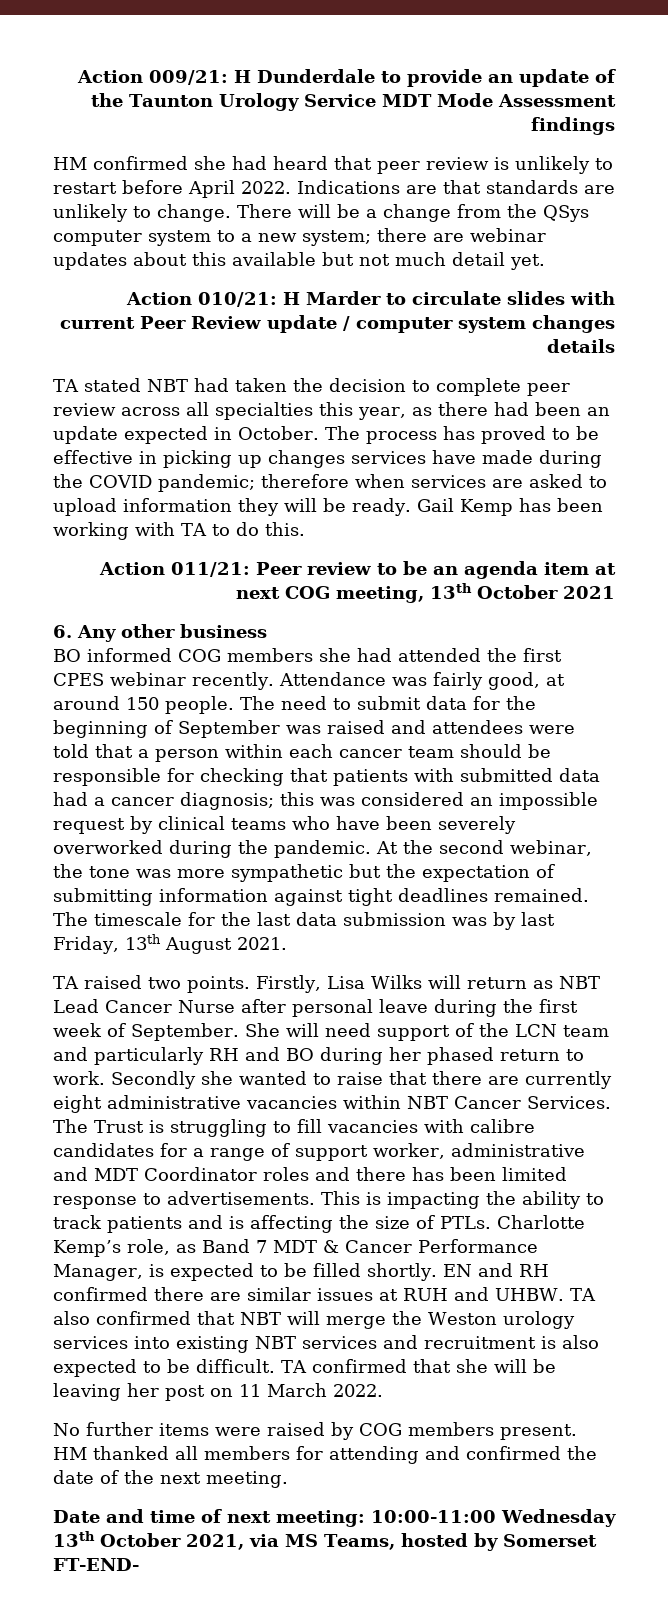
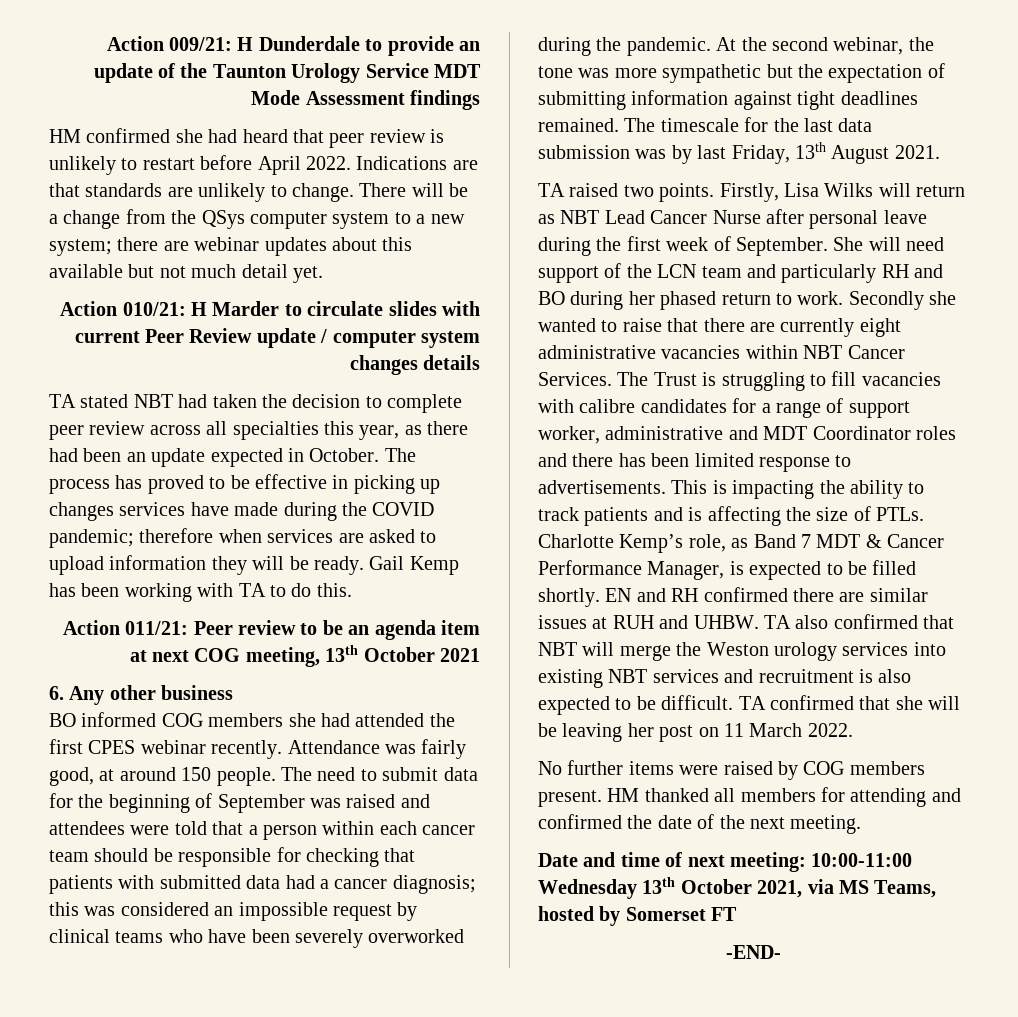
- Date and time of next meeting: 10:00-11:00 Wednesday 13th October 2021, via MS Teams, hosted by Somerset FT-END-
+ Date and time of next meeting: 10:00-11:00 Wednesday 13th October 2021, via MS Teams, hosted by Somerset FT
+ -END-

